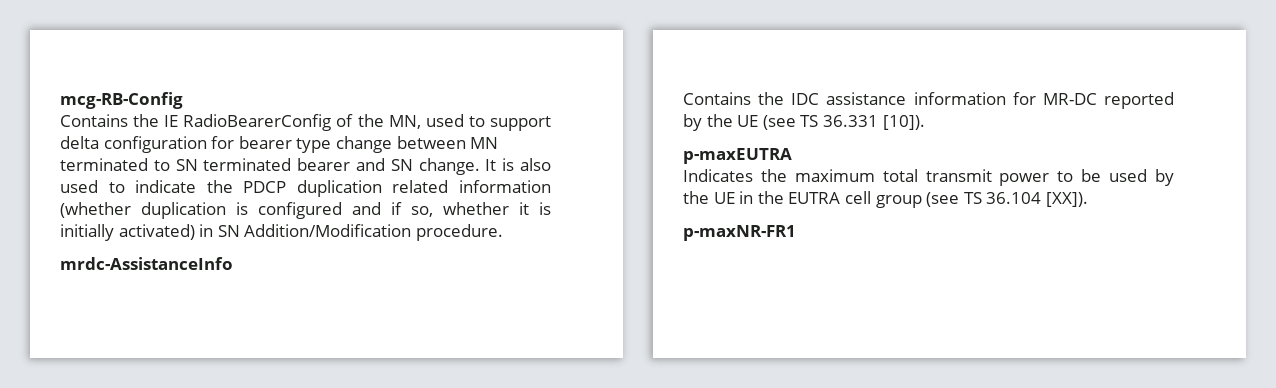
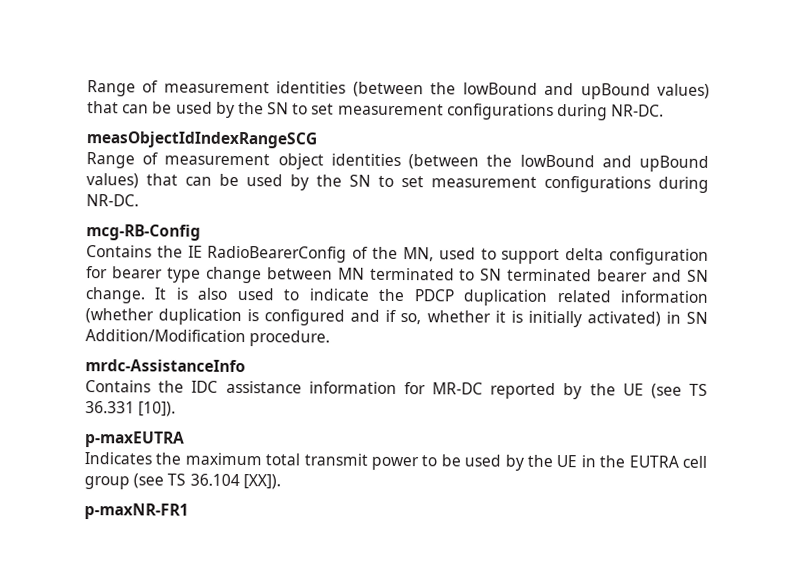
+ Range of measurement identities (between the lowBound and upBound values) that can be used by the SN to set measurement configurations during NR-DC.
+ measObjectIdIndexRangeSCG
+ Range of measurement object identities (between the lowBound and upBound values) that can be used by the SN to set measurement configurations during NR-DC.

